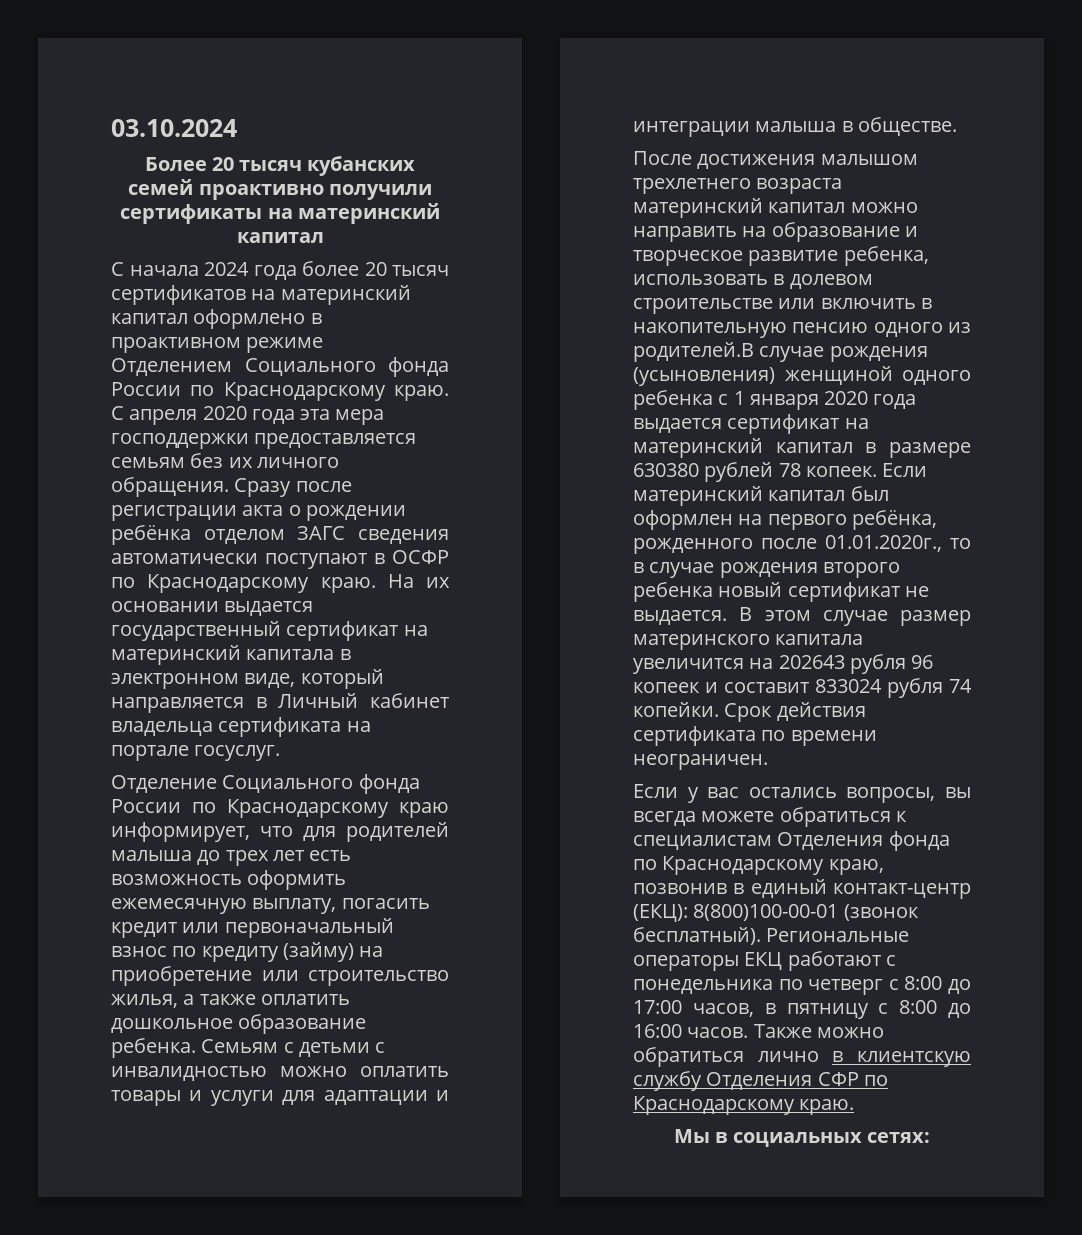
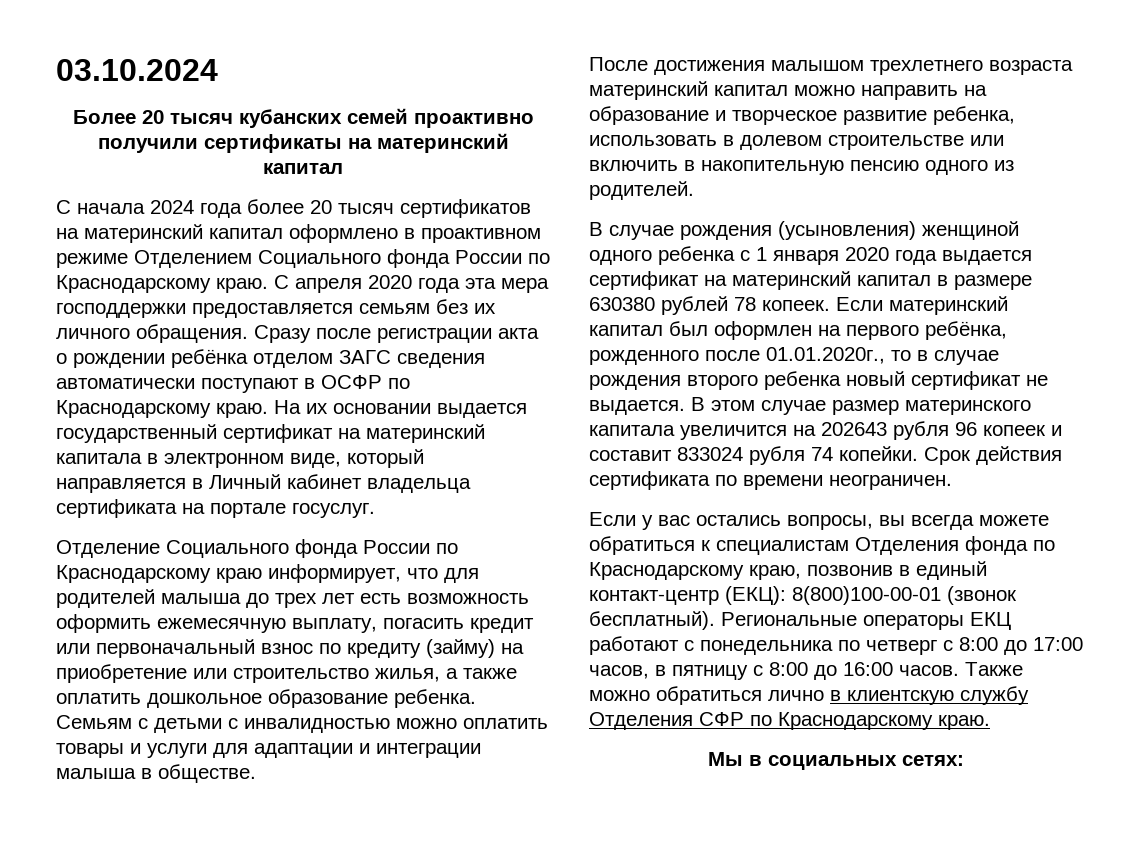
- После достижения малышом трехлетнего возраста материнский капитал можно направить на образование и творческое развитие ребенка, использовать в долевом строительстве или включить в накопительную пенсию одного из родителей.В случае рождения (усыновления) женщиной одного ребенка с 1 января 2020 года выдается сертификат на материнский капитал в размере 630380 рублей 78 копеек.
+ После достижения малышом трехлетнего возраста материнский капитал можно направить на образование и творческое развитие ребенка, использовать в долевом строительстве или включить в накопительную пенсию одного из родителей.
+ В случае рождения (усыновления) женщиной одного ребенка с 1 января 2020 года выдается сертификат на материнский капитал в размере 630380 рублей 78 копеек.

